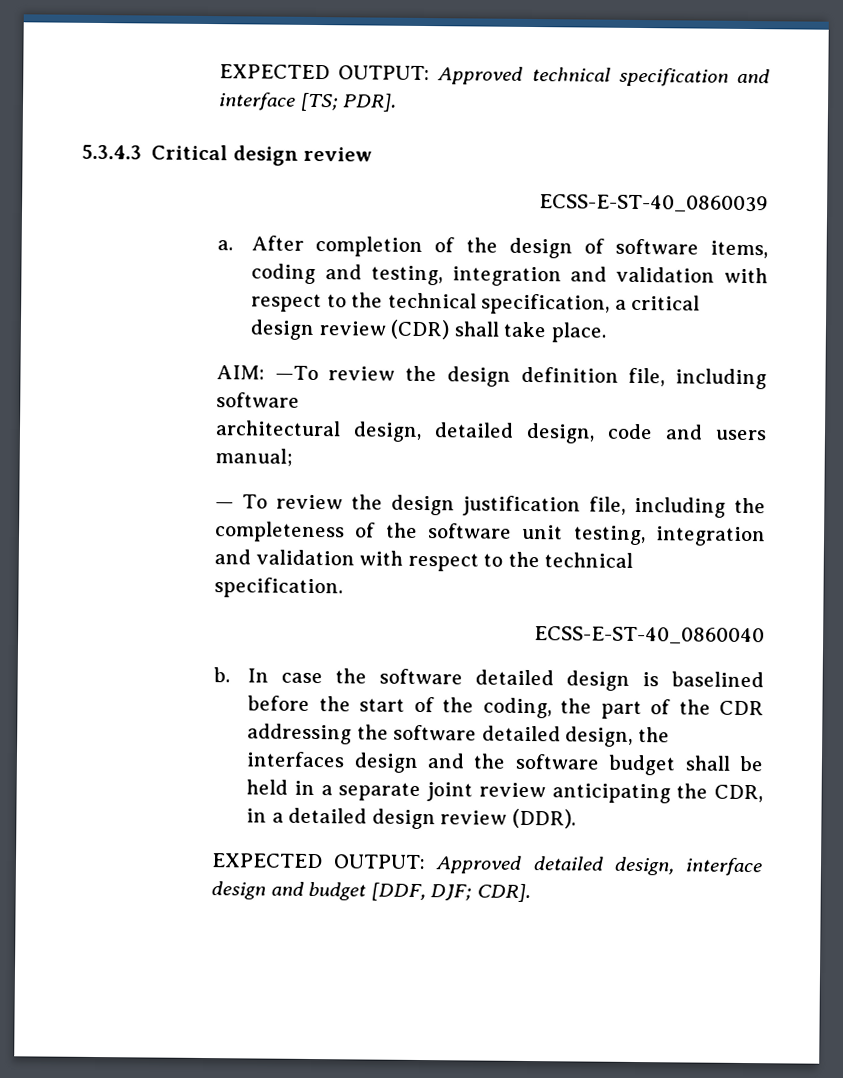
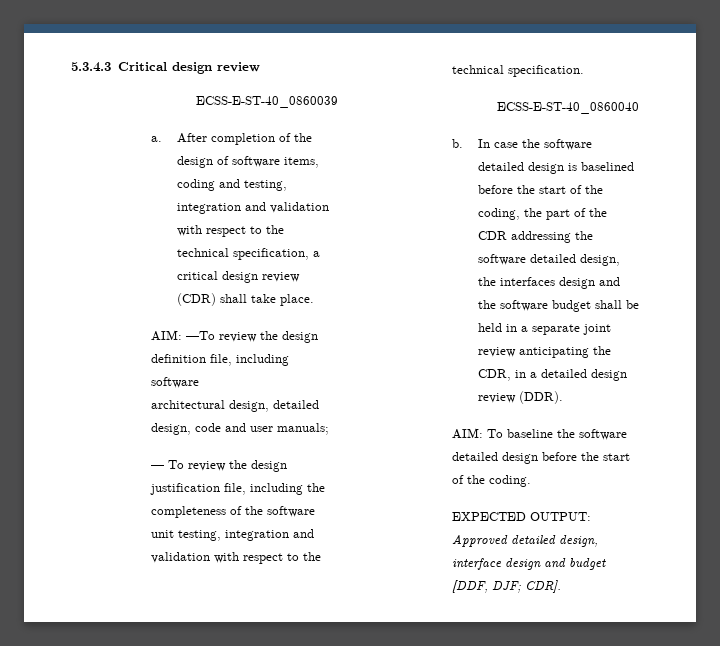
- EXPECTED OUTPUT: Approved technical specification and interface [TS; PDR].
- architectural design, detailed design, code and users manual;
+ architectural design, detailed design, code and user manuals;
+ AIM: To baseline the software detailed design before the start of the coding.

